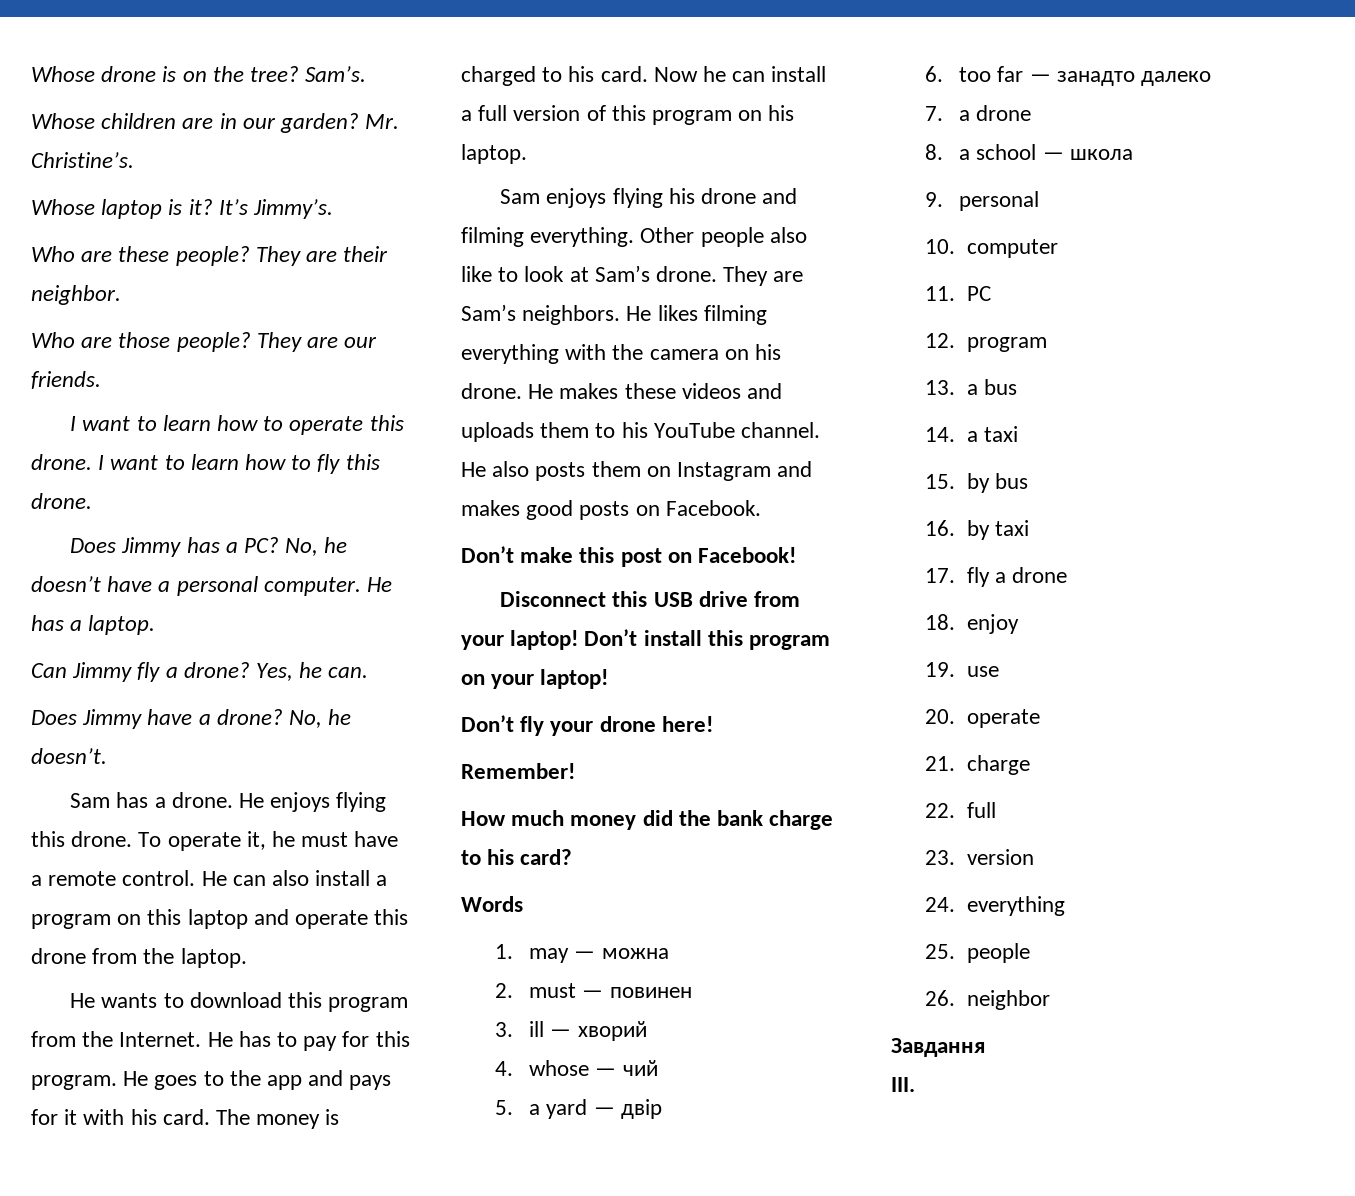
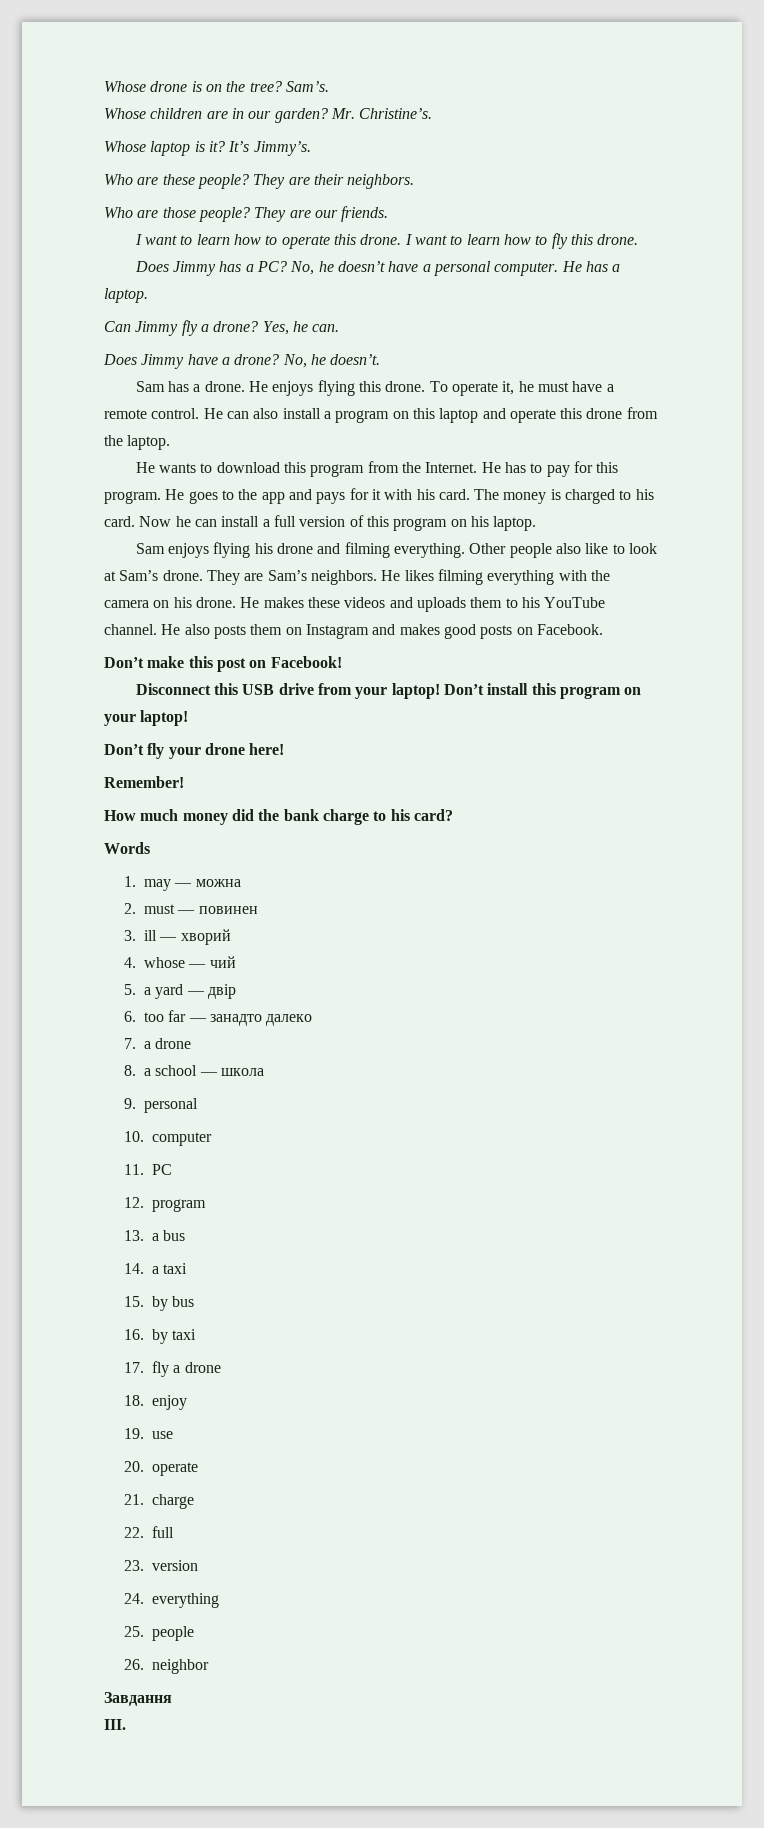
- They are their neighbor.
+ They are their neighbors.

